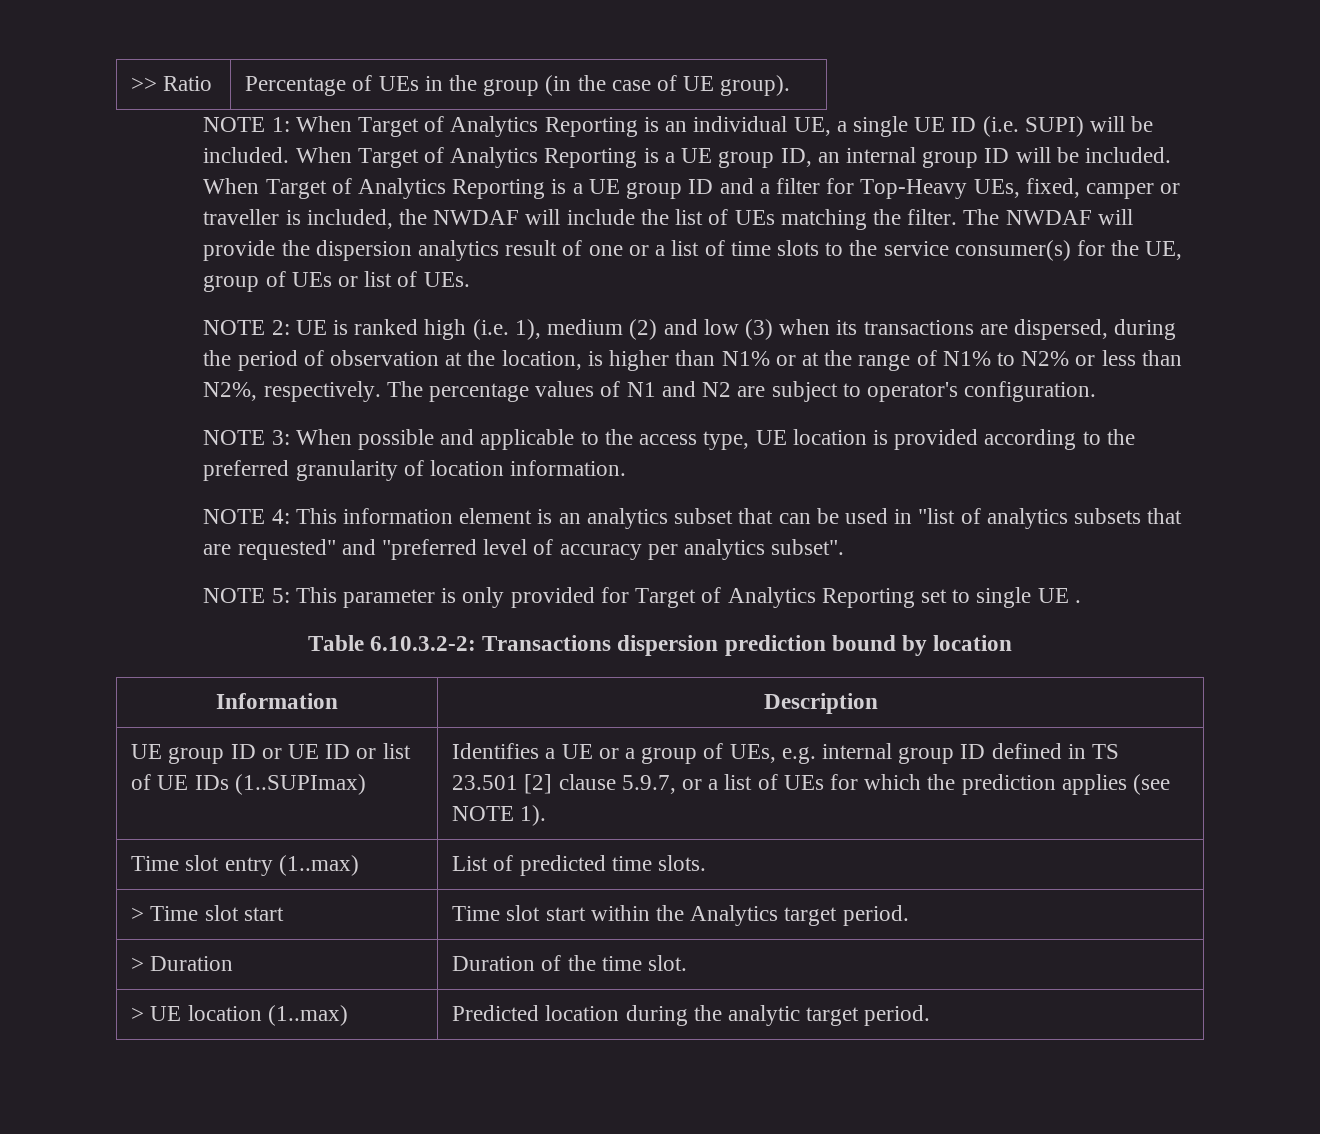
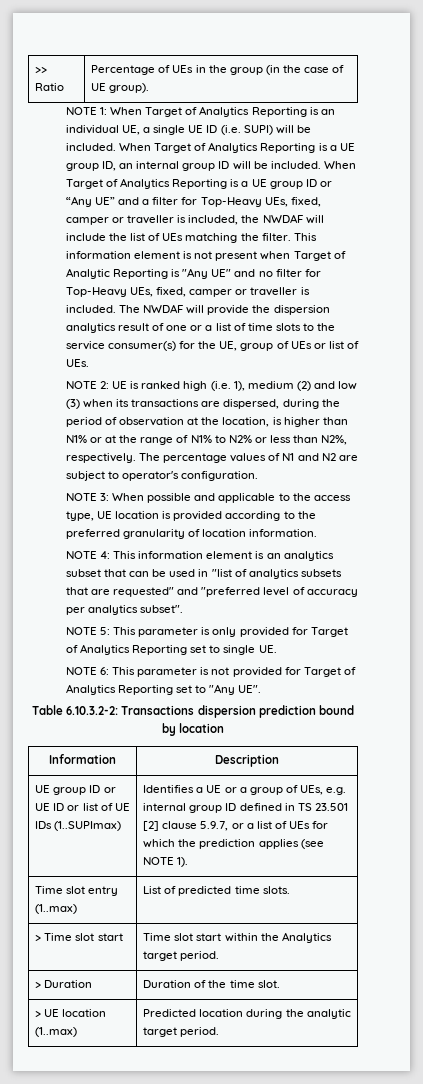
- When Target of Analytics Reporting is a UE group ID and a filter for Top-Heavy UEs, fixed, camper or traveller is included, the NWDAF will include the list of UEs matching the filter.
+ When Target of Analytics Reporting is a UE group ID or “Any UE” and a filter for Top-Heavy UEs, fixed, camper or traveller is included, the NWDAF will include the list of UEs matching the filter.
+ This information element is not present when Target of Analytic Reporting is "Any UE" and no filter for Top-Heavy UEs, fixed, camper or traveller is included.
- NOTE 5: This parameter is only provided for Target of Analytics Reporting set to single UE .
+ NOTE 5: This parameter is only provided for Target of Analytics Reporting set to single UE.
+ NOTE 6: This parameter is not provided for Target of Analytics Reporting set to "Any UE".

